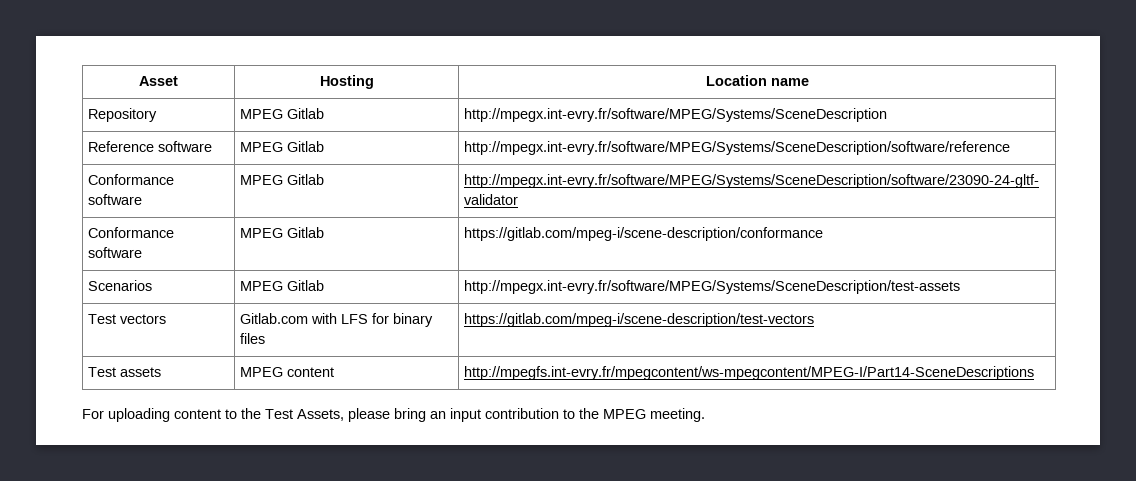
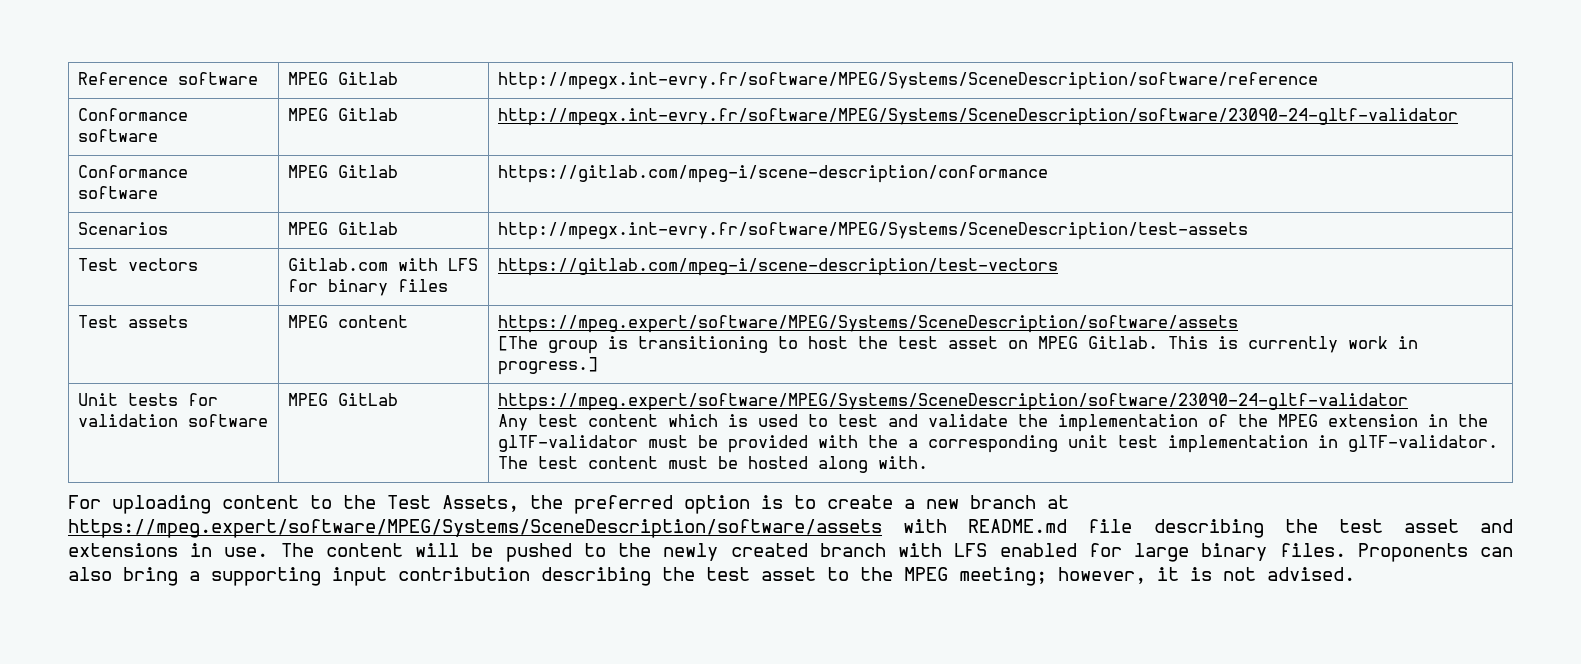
- Asset | Hosting | Location name
- Repository | MPEG Gitlab | http://mpegx.int-evry.fr/software/MPEG/Systems/SceneDescription
- Test assets | MPEG content | http://mpegfs.int-evry.fr/mpegcontent/ws-mpegcontent/MPEG-I/Part14-SceneDescriptions
+ Test assets | MPEG content | https://mpeg.expert/software/MPEG/Systems/SceneDescription/software/assets
+ [The group is transitioning to host the test asset on MPEG Gitlab. This is currently work in progress.]
+ Unit tests for validation software | MPEG GitLab | https://mpeg.expert/software/MPEG/Systems/SceneDescription/software/23090-24-gltf-validator
+ Any test content which is used to test and validate the implementation of the MPEG extension in the glTF-validator must be provided with the a corresponding unit test implementation in glTF-validator. The test content must be hosted along with.
- For uploading content to the Test Assets, please bring an input contribution to the MPEG meeting.
+ For uploading content to the Test Assets, the preferred option is to create a new branch at https://mpeg.expert/software/MPEG/Systems/SceneDescription/software/assets with README.md file describing the test asset and extensions in use. The content will be pushed to the newly created branch with LFS enabled for large binary files. Proponents can also bring a supporting input contribution describing the test asset to the MPEG meeting; however, it is not advised.

